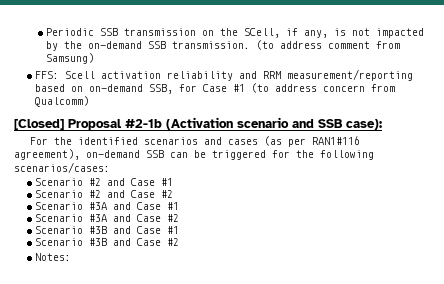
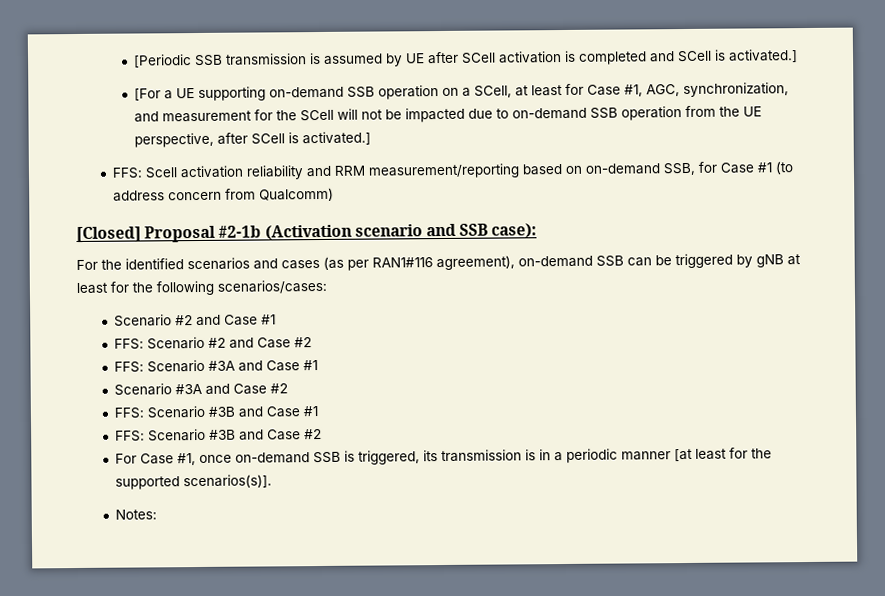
- Periodic SSB transmission on the SCell, if any, is not impacted by the on-demand SSB transmission. (to address comment from Samsung)
+ [Periodic SSB transmission is assumed by UE after SCell activation is completed and SCell is activated.]
+ [For a UE supporting on-demand SSB operation on a SCell, at least for Case #1, AGC, synchronization, and measurement for the SCell will not be impacted due to on-demand SSB operation from the UE perspective, after SCell is activated.]
- For the identified scenarios and cases (as per RAN1#116 agreement), on-demand SSB can be triggered for the following scenarios/cases:
+ For the identified scenarios and cases (as per RAN1#116 agreement), on-demand SSB can be triggered by gNB at least for the following scenarios/cases:
- Scenario #2 and Case #2
+ FFS: Scenario #2 and Case #2
- Scenario #3A and Case #1
+ FFS: Scenario #3A and Case #1
- Scenario #3B and Case #1
+ FFS: Scenario #3B and Case #1
- Scenario #3B and Case #2
+ FFS: Scenario #3B and Case #2
+ For Case #1, once on-demand SSB is triggered, its transmission is in a periodic manner [at least for the supported scenarios(s)].

